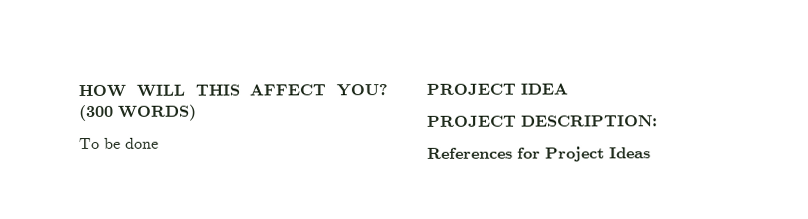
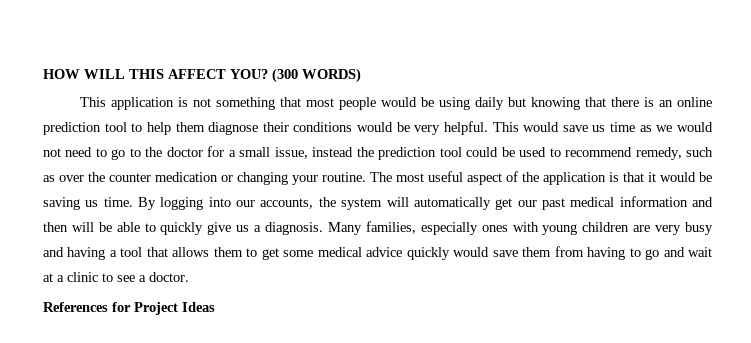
- To be done
- PROJECT IDEA
- PROJECT DESCRIPTION:
+ This application is not something that most people would be using daily but knowing that there is an online prediction tool to help them diagnose their conditions would be very helpful. This would save us time as we would not need to go to the doctor for a small issue, instead the prediction tool could be used to recommend remedy, such as over the counter medication or changing your routine. The most useful aspect of the application is that it would be saving us time. By logging into our accounts, the system will automatically get our past medical information and then will be able to quickly give us a diagnosis. Many families, especially ones with young children are very busy and having a tool that allows them to get some medical advice quickly would save them from having to go and wait at a clinic to see a doctor.

